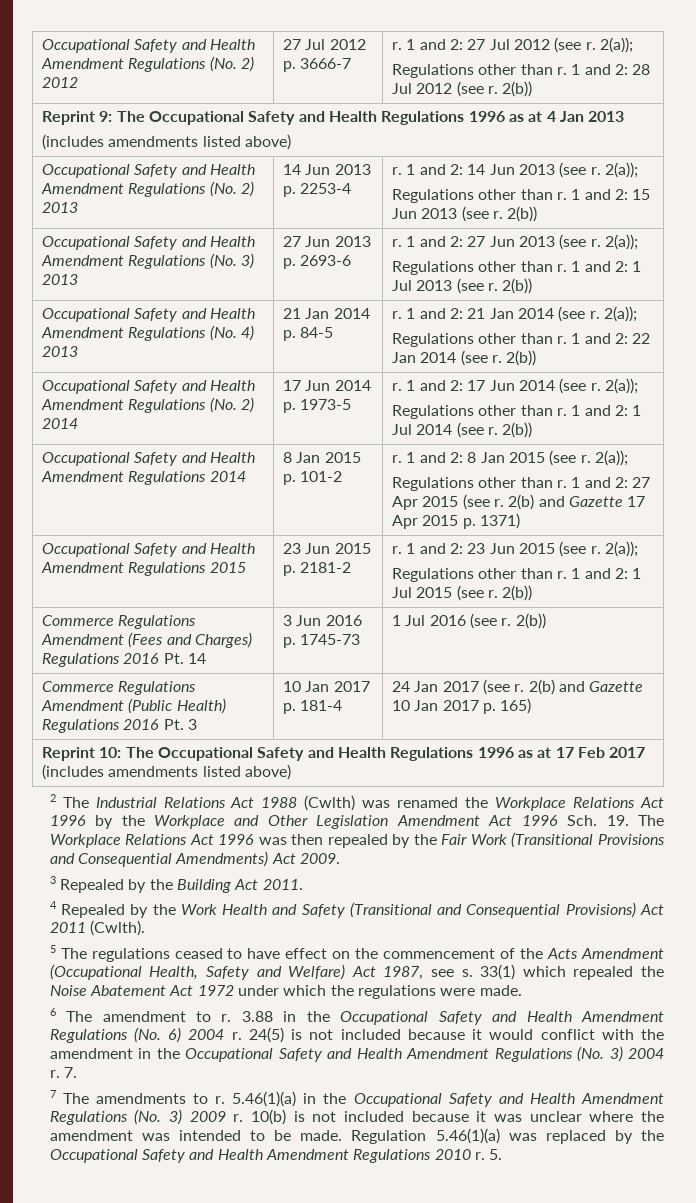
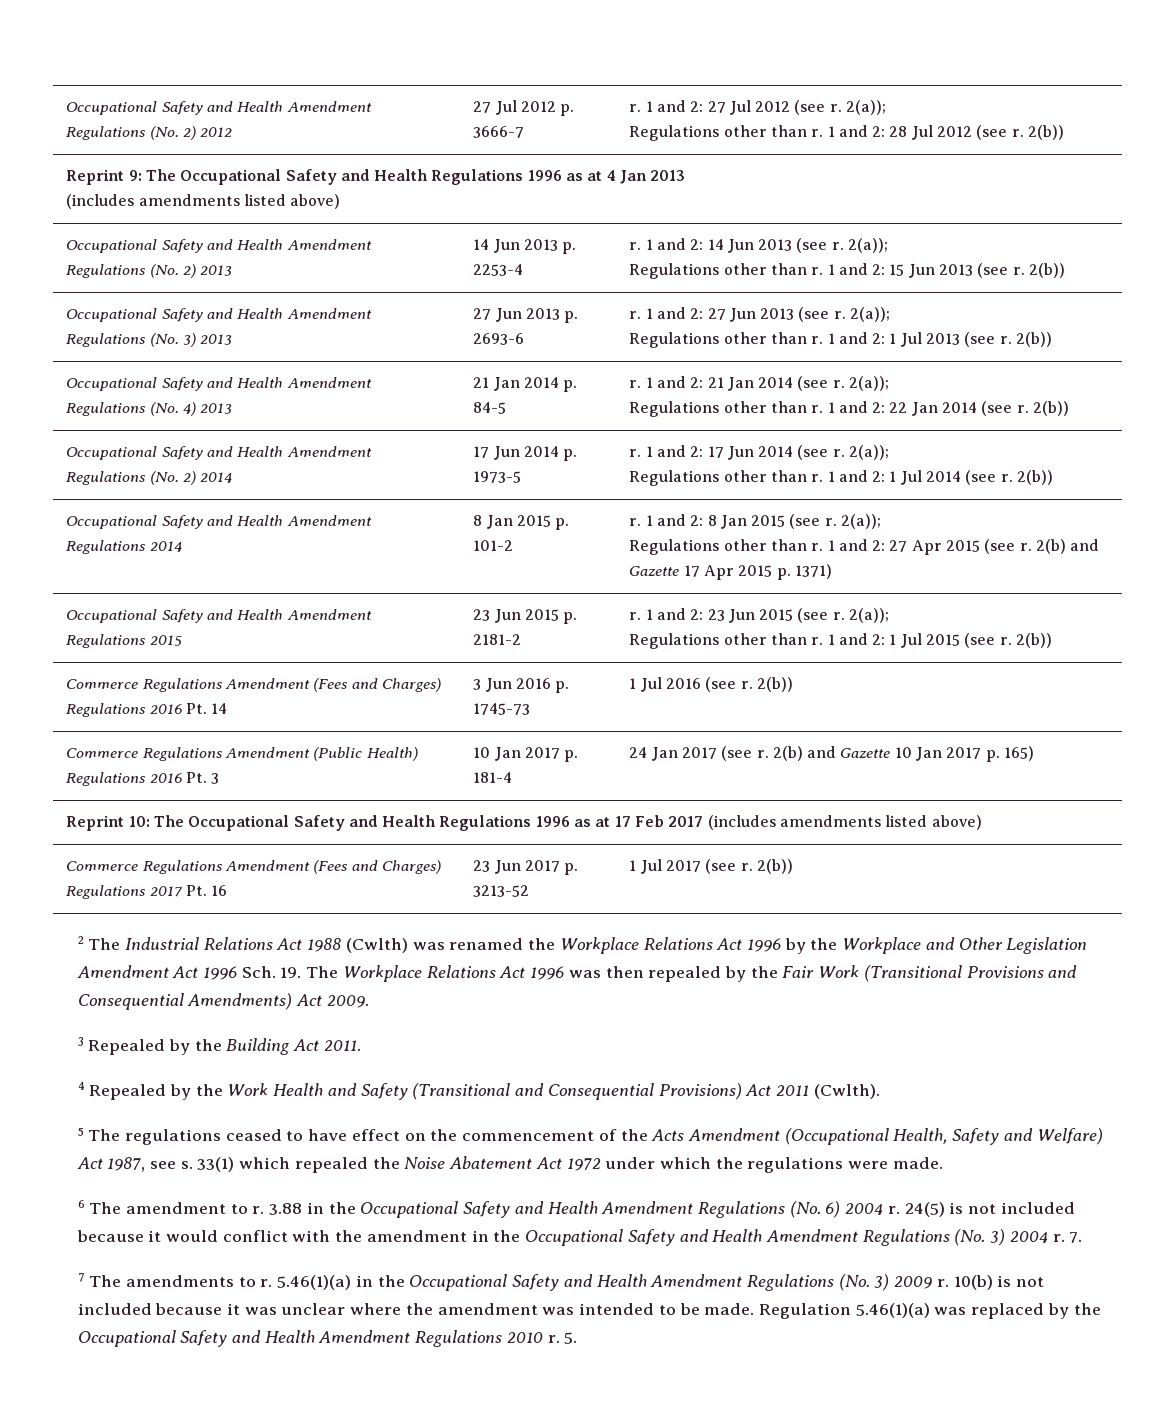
+ Commerce Regulations Amendment (Fees and Charges) Regulations 2017 Pt. 16 | 23 Jun 2017 p. 3213-52 | 1 Jul 2017 (see r. 2(b))

